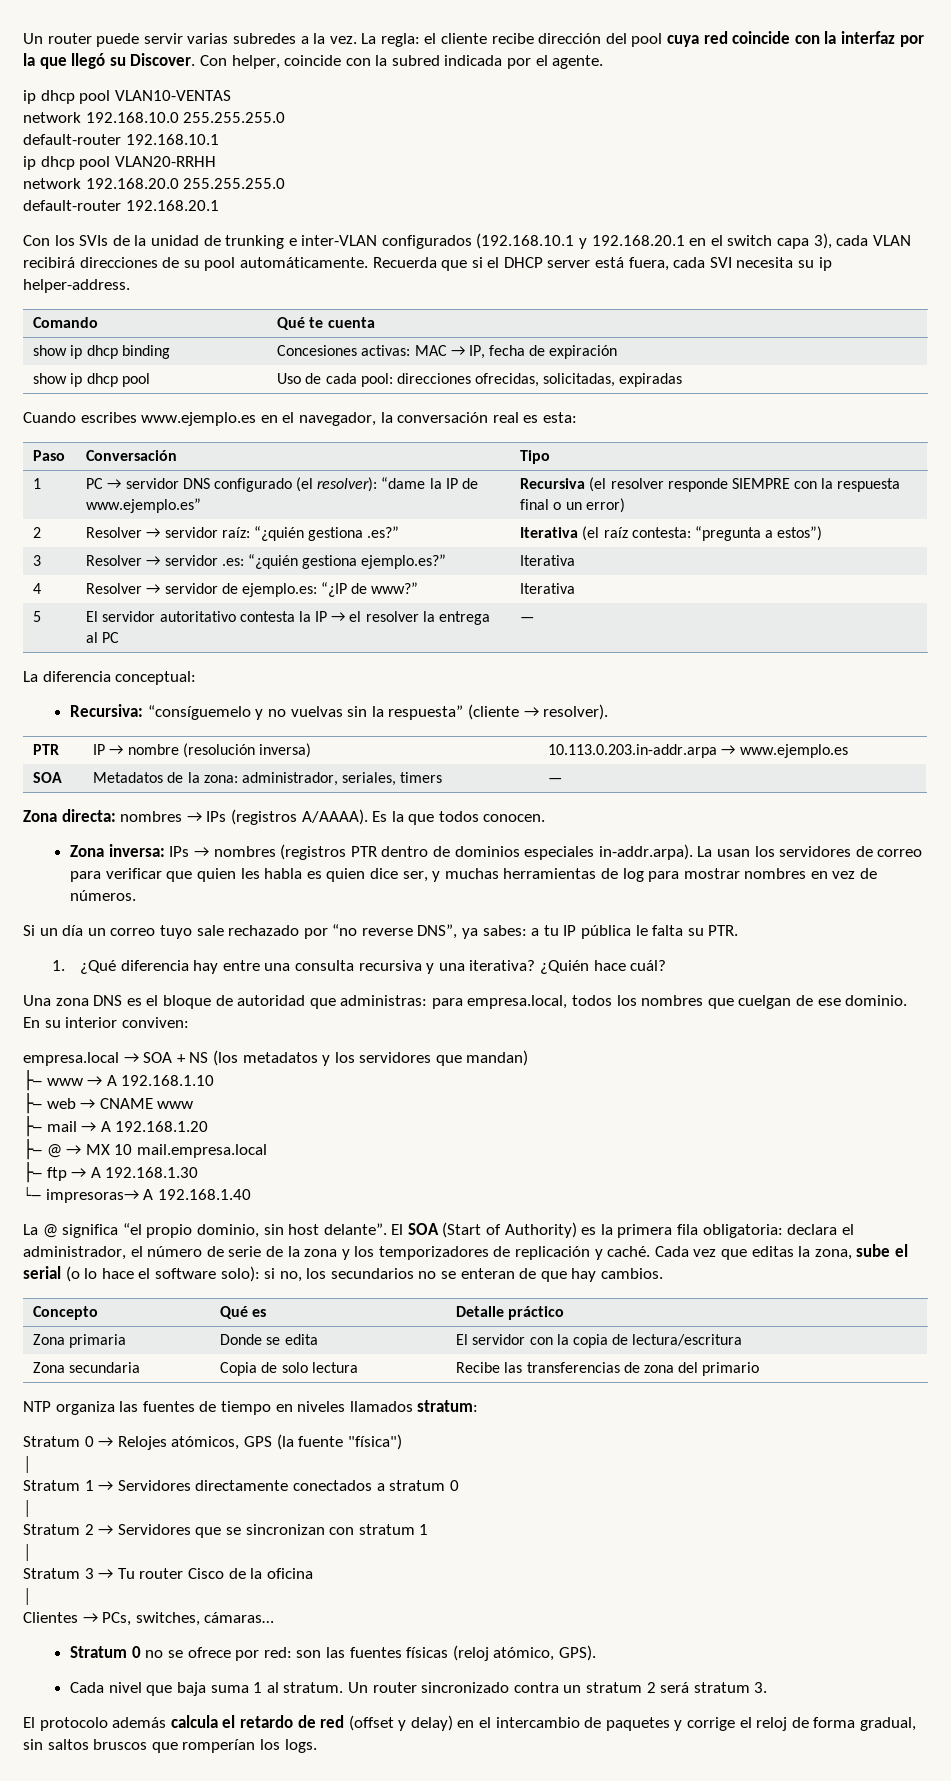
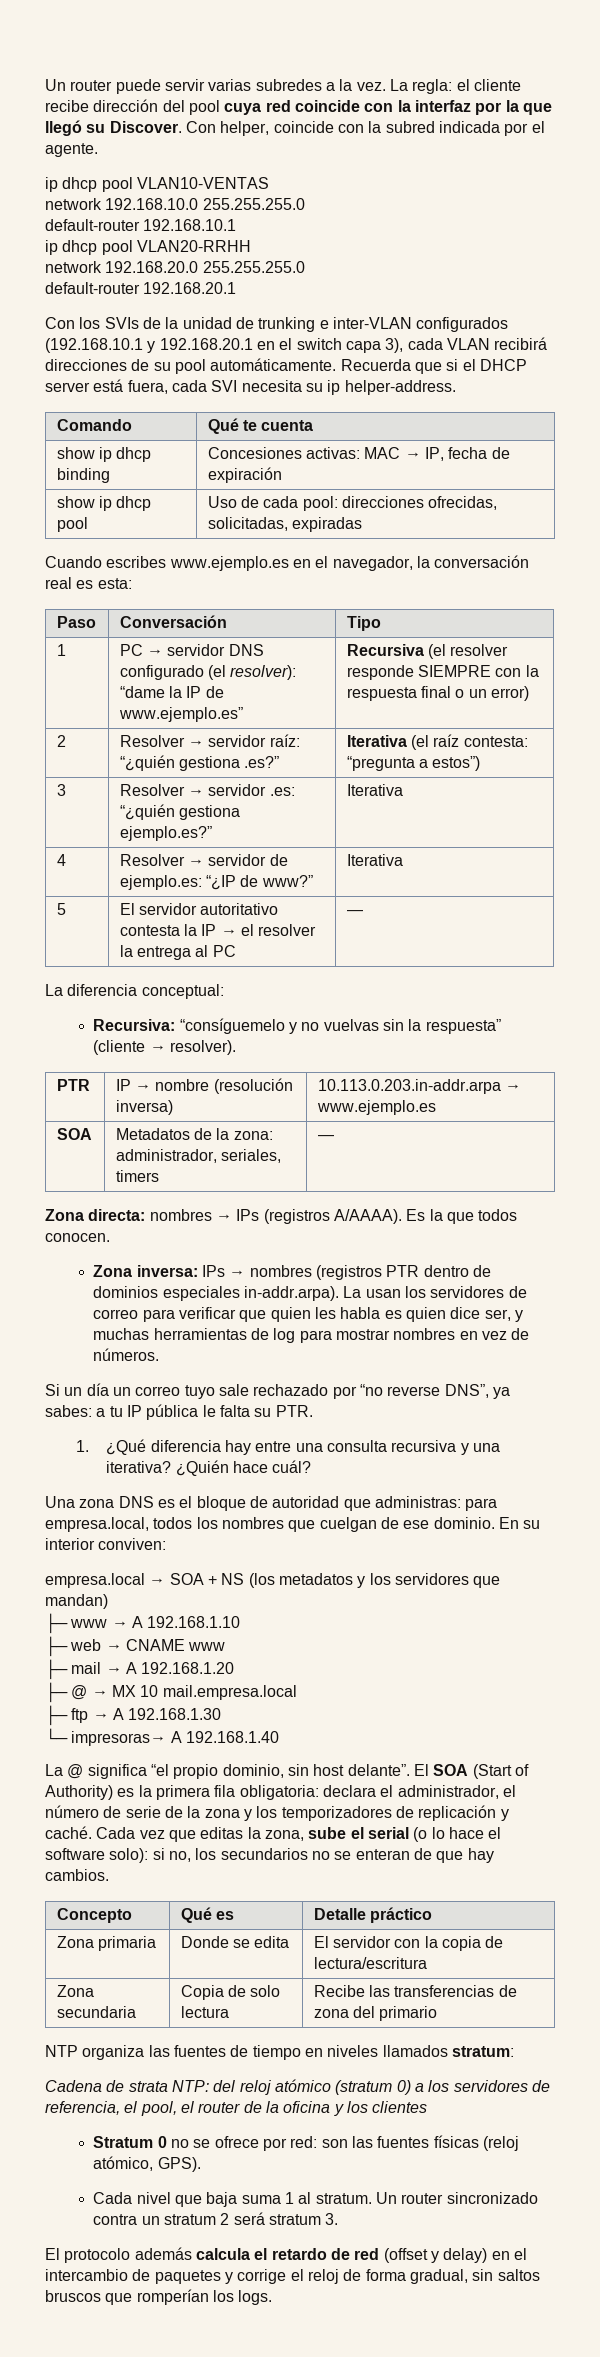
- Stratum 0 → Relojes atómicos, GPS (la fuente "física")
- │
- Stratum 1 → Servidores directamente conectados a stratum 0
- │
- Stratum 2 → Servidores que se sincronizan con stratum 1
- │
- Stratum 3 → Tu router Cisco de la oficina
- │
- Clientes → PCs, switches, cámaras…
+ Cadena de strata NTP: del reloj atómico (stratum 0) a los servidores de referencia, el pool, el router de la oficina y los clientes

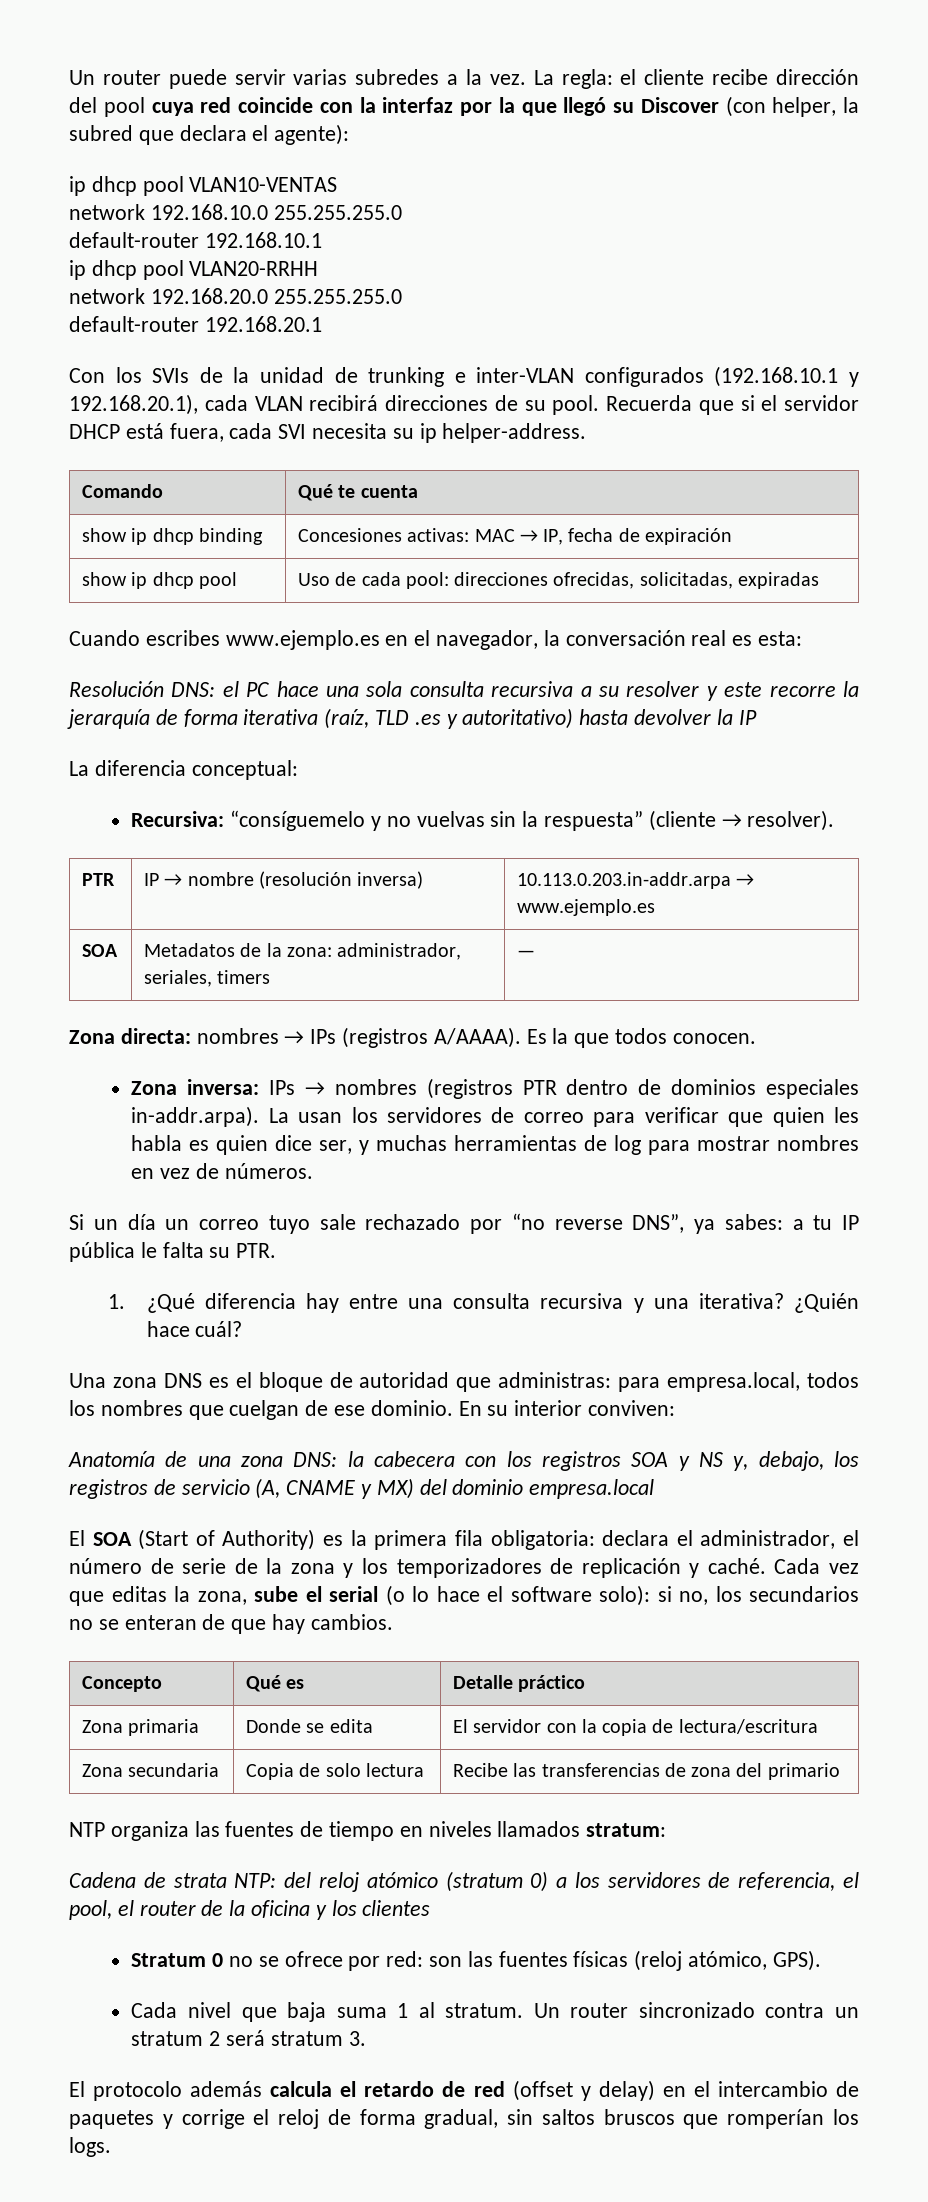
- La regla: el cliente recibe dirección del pool cuya red coincide con la interfaz por la que llegó su Discover. Con helper, coincide con la subred indicada por el agente.
+ La regla: el cliente recibe dirección del pool cuya red coincide con la interfaz por la que llegó su Discover (con helper, la subred que declara el agente):
- Con los SVIs de la unidad de trunking e inter-VLAN configurados (192.168.10.1 y 192.168.20.1 en el switch capa 3), cada VLAN recibirá direcciones de su pool automáticamente.
+ Con los SVIs de la unidad de trunking e inter-VLAN configurados (192.168.10.1 y 192.168.20.1), cada VLAN recibirá direcciones de su pool.
- Recuerda que si el DHCP server está fuera, cada SVI necesita su ip helper-address.
+ Recuerda que si el servidor DHCP está fuera, cada SVI necesita su ip helper-address.
- Paso | Conversación | Tipo
- 1 | PC → servidor DNS configurado (el resolver): “dame la IP de www.ejemplo.es” | Recursiva (el resolver responde SIEMPRE con la respuesta final o un error)
- 2 | Resolver → servidor raíz: “¿quién gestiona .es?” | Iterativa (el raíz contesta: “pregunta a estos”)
- 3 | Resolver → servidor .es: “¿quién gestiona ejemplo.es?” | Iterativa
- 4 | Resolver → servidor de ejemplo.es: “¿IP de www?” | Iterativa
- 5 | El servidor autoritativo contesta la IP → el resolver la entrega al PC | —
+ Resolución DNS: el PC hace una sola consulta recursiva a su resolver y este recorre la jerarquía de forma iterativa (raíz, TLD .es y autoritativo) hasta devolver la IP
- empresa.local → SOA + NS (los metadatos y los servidores que mandan)
- ├─ www → A 192.168.1.10
- ├─ web → CNAME www
- ├─ mail → A 192.168.1.20
- ├─ @ → MX 10 mail.empresa.local
- ├─ ftp → A 192.168.1.30
- └─ impresoras→ A 192.168.1.40
- La @ significa “el propio dominio, sin host delante”. El SOA (Start of Authority) es la primera fila obligatoria: declara el administrador, el número de serie de la zona y los temporizadores de replicación y caché.
+ Anatomía de una zona DNS: la cabecera con los registros SOA y NS y, debajo, los registros de servicio (A, CNAME y MX) del dominio empresa.local
+ El SOA (Start of Authority) es la primera fila obligatoria: declara el administrador, el número de serie de la zona y los temporizadores de replicación y caché.

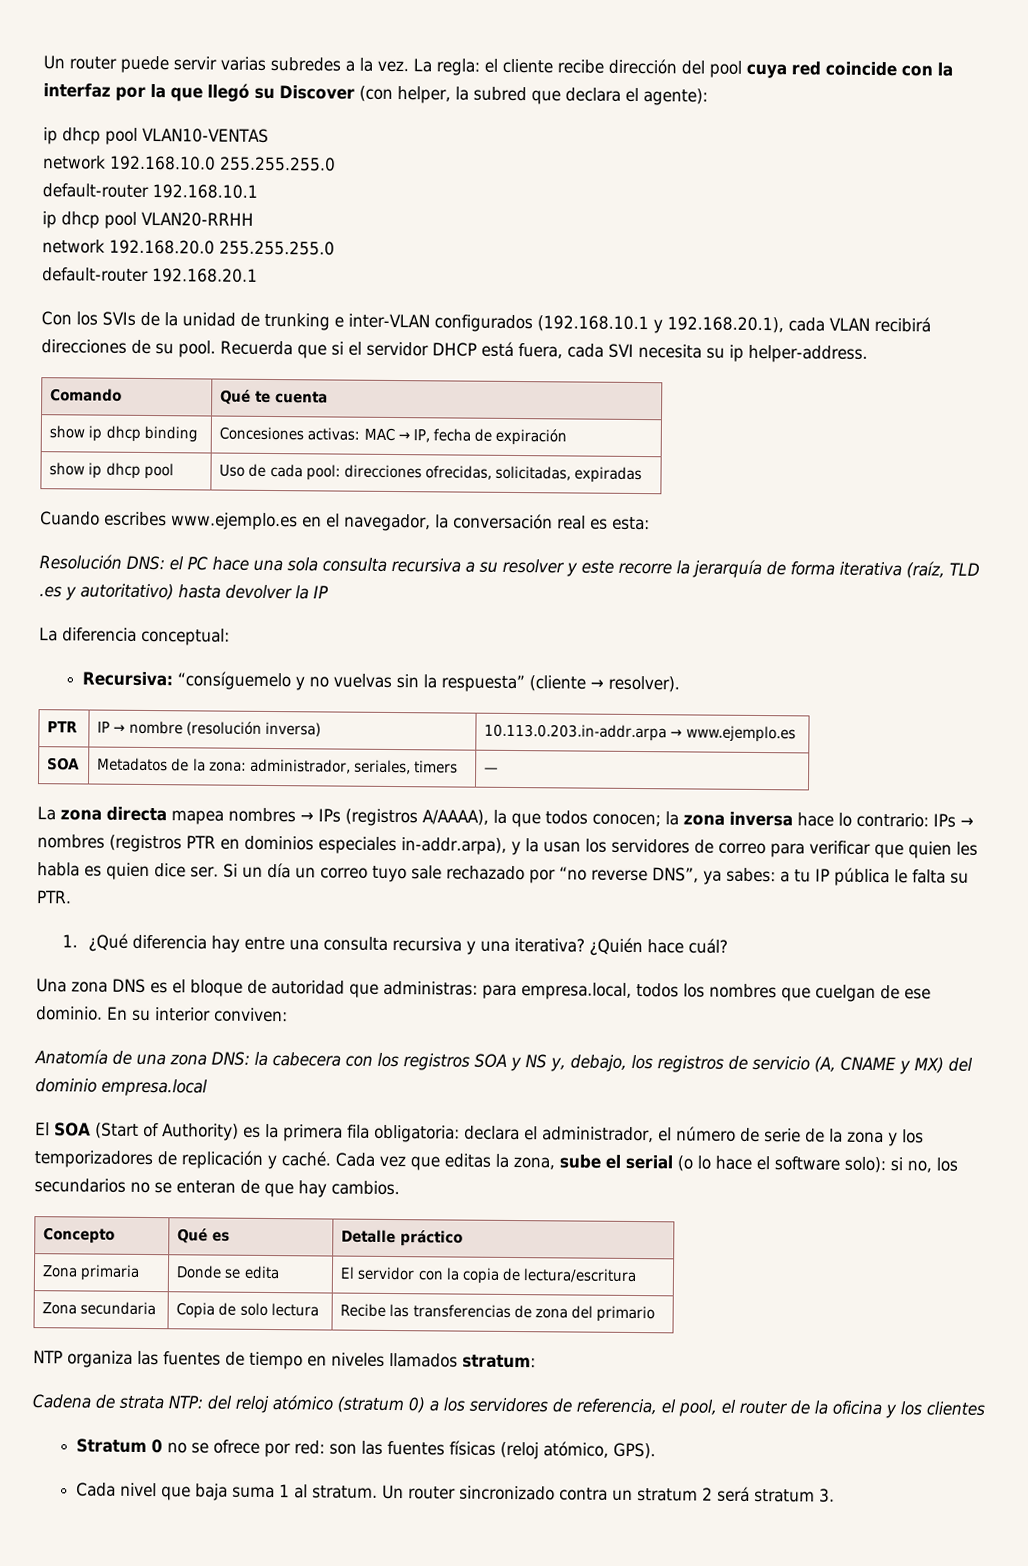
- Zona directa: nombres → IPs (registros A/AAAA). Es la que todos conocen.
- Zona inversa: IPs → nombres (registros PTR dentro de dominios especiales in-addr.arpa). La usan los servidores de correo para verificar que quien les habla es quien dice ser, y muchas herramientas de log para mostrar nombres en vez de números.
- Si un día un correo tuyo sale rechazado por “no reverse DNS”, ya sabes: a tu IP pública le falta su PTR.
+ La zona directa mapea nombres → IPs (registros A/AAAA), la que todos conocen; la zona inversa hace lo contrario: IPs → nombres (registros PTR en dominios especiales in-addr.arpa), y la usan los servidores de correo para verificar que quien les habla es quien dice ser. Si un día un correo tuyo sale rechazado por “no reverse DNS”, ya sabes: a tu IP pública le falta su PTR.
- El protocolo además calcula el retardo de red (offset y delay) en el intercambio de paquetes y corrige el reloj de forma gradual, sin saltos bruscos que romperían los logs.

